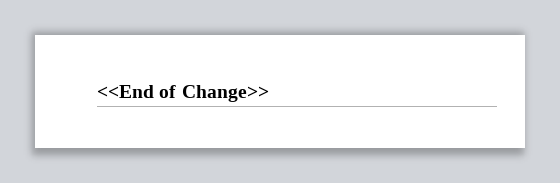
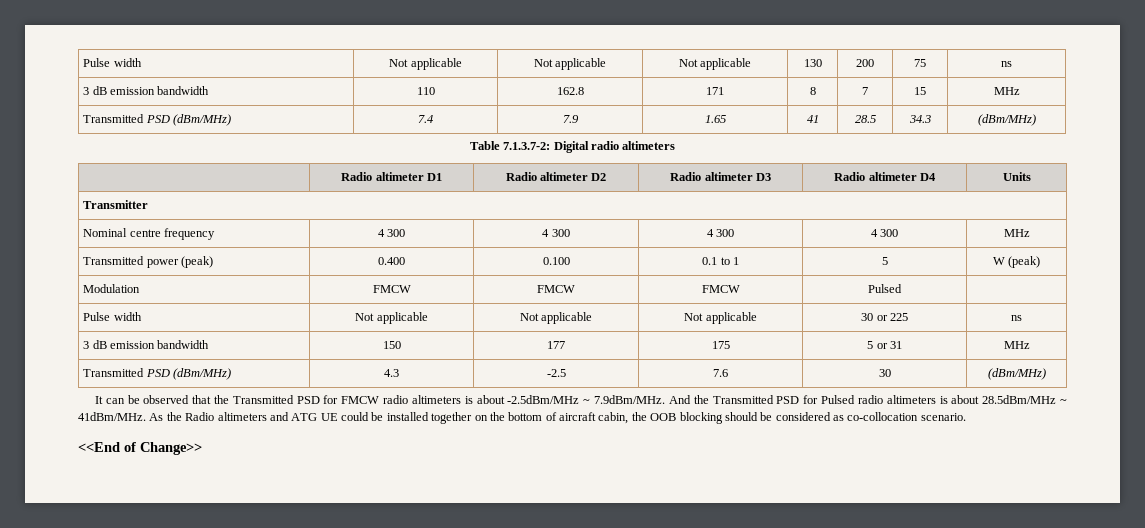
+ Pulse width | Not applicable | Not applicable | Not applicable | 130 | 200 | 75 | ns
+ 3 dB emission bandwidth | 110 | 162.8 | 171 | 8 | 7 | 15 | MHz
+ Transmitted PSD (dBm/MHz) | 7.4 | 7.9 | 1.65 | 41 | 28.5 | 34.3 | (dBm/MHz)
+ Table 7.1.3.7-2: Digital radio altimeters
+ | Radio altimeter D1 | Radio altimeter D2 | Radio altimeter D3 | Radio altimeter D4 | Units
+ Transmitter
+ Nominal centre frequency | 4 300 | 4 300 | 4 300 | 4 300 | MHz
+ Transmitted power (peak) | 0.400 | 0.100 | 0.1 to 1 | 5 | W (peak)
+ Modulation | FMCW | FMCW | FMCW | Pulsed |
+ Pulse width | Not applicable | Not applicable | Not applicable | 30 or 225 | ns
+ 3 dB emission bandwidth | 150 | 177 | 175 | 5 or 31 | MHz
+ Transmitted PSD (dBm/MHz) | 4.3 | -2.5 | 7.6 | 30 | (dBm/MHz)
+ It can be observed that the Transmitted PSD for FMCW radio altimeters is about -2.5dBm/MHz ~ 7.9dBm/MHz. And the Transmitted PSD for Pulsed radio altimeters is about 28.5dBm/MHz ~ 41dBm/MHz. As the Radio altimeters and ATG UE could be installed together on the bottom of aircraft cabin, the OOB blocking should be considered as co-collocation scenario.

